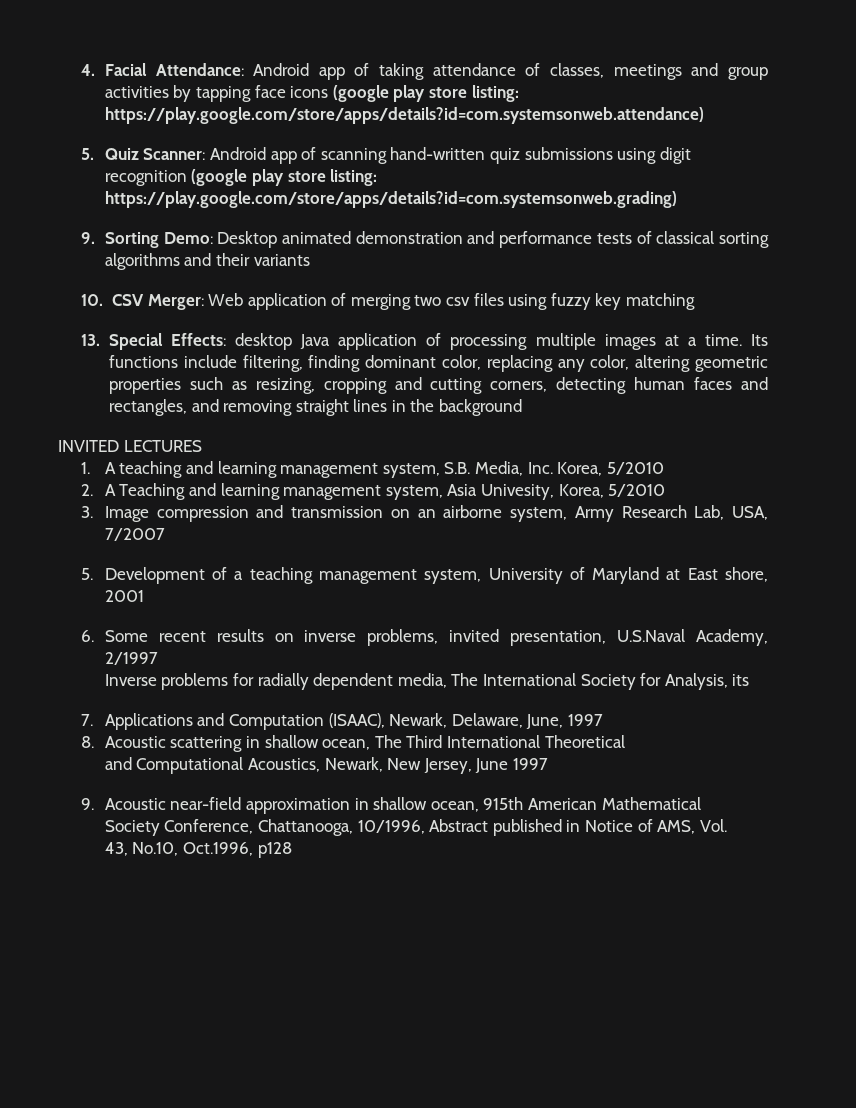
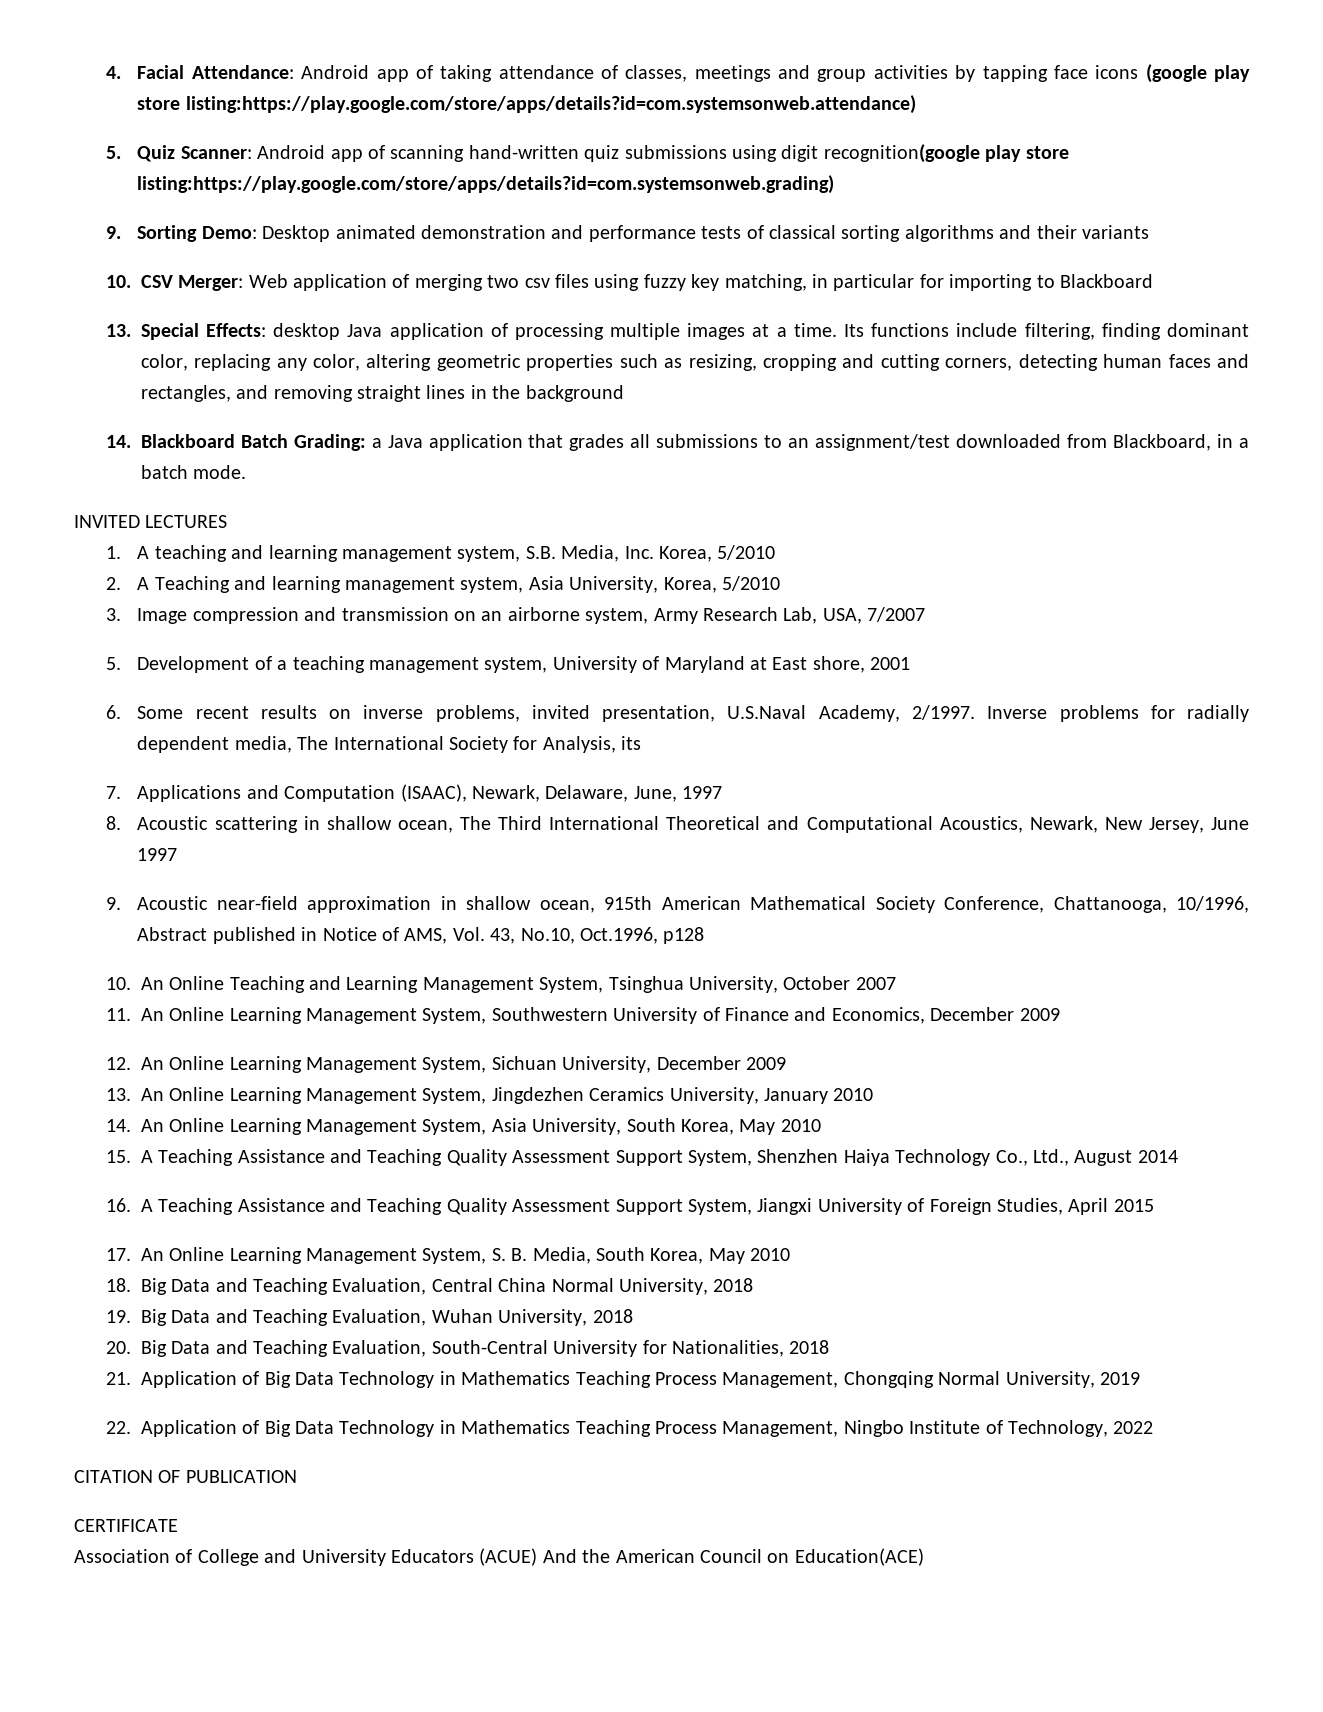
- 4. Facial Attendance: Android app of taking attendance of classes, meetings and group activities by tapping face icons (google play store listing: https://play.google.com/store/apps/details?id=com.systemsonweb.attendance)
+ 4. Facial Attendance: Android app of taking attendance of classes, meetings and group activities by tapping face icons (google play store listing:https://play.google.com/store/apps/details?id=com.systemsonweb.attendance)
- 5. Quiz Scanner: Android app of scanning hand-written quiz submissions using digit recognition (google play store listing: https://play.google.com/store/apps/details?id=com.systemsonweb.grading)
+ 5. Quiz Scanner: Android app of scanning hand-written quiz submissions using digit recognition(google play store listing:https://play.google.com/store/apps/details?id=com.systemsonweb.grading)
- 10. CSV Merger: Web application of merging two csv files using fuzzy key matching
+ 10. CSV Merger: Web application of merging two csv files using fuzzy key matching, in particular for importing to Blackboard
+ 14. Blackboard Batch Grading: a Java application that grades all submissions to an assignment/test downloaded from Blackboard, in a batch mode.
- 2. A Teaching and learning management system, Asia Univesity, Korea, 5/2010
+ 2. A Teaching and learning management system, Asia University, Korea, 5/2010
- 6. Some recent results on inverse problems, invited presentation, U.S.Naval Academy, 2/1997
- Inverse problems for radially dependent media, The International Society for Analysis, its
+ 6. Some recent results on inverse problems, invited presentation, U.S.Naval Academy, 2/1997. Inverse problems for radially dependent media, The International Society for Analysis, its
- 8. Acoustic scattering in shallow ocean, The Third International Theoretical
- and Computational Acoustics, Newark, New Jersey, June 1997
+ 8. Acoustic scattering in shallow ocean, The Third International Theoretical and Computational Acoustics, Newark, New Jersey, June 1997
- 9. Acoustic near-field approximation in shallow ocean, 915th American Mathematical
- Society Conference, Chattanooga, 10/1996, Abstract published in Notice of AMS, Vol.
- 43, No.10, Oct.1996, p128
+ 9. Acoustic near-field approximation in shallow ocean, 915th American Mathematical Society Conference, Chattanooga, 10/1996, Abstract published in Notice of AMS, Vol. 43, No.10, Oct.1996, p128
+ 10. An Online Teaching and Learning Management System, Tsinghua University, October 2007
+ 11. An Online Learning Management System, Southwestern University of Finance and Economics, December 2009
+ 12. An Online Learning Management System, Sichuan University, December 2009
+ 13. An Online Learning Management System, Jingdezhen Ceramics University, January 2010
+ 14. An Online Learning Management System, Asia University, South Korea, May 2010
+ 15. A Teaching Assistance and Teaching Quality Assessment Support System, Shenzhen Haiya Technology Co., Ltd., August 2014
+ 16. A Teaching Assistance and Teaching Quality Assessment Support System, Jiangxi University of Foreign Studies, April 2015
+ 17. An Online Learning Management System, S. B. Media, South Korea, May 2010
+ 18. Big Data and Teaching Evaluation, Central China Normal University, 2018
+ 19. Big Data and Teaching Evaluation, Wuhan University, 2018
+ 20. Big Data and Teaching Evaluation, South-Central University for Nationalities, 2018
+ 21. Application of Big Data Technology in Mathematics Teaching Process Management, Chongqing Normal University, 2019
+ 22. Application of Big Data Technology in Mathematics Teaching Process Management, Ningbo Institute of Technology, 2022
+ CITATION OF PUBLICATION
+ CERTIFICATE
+ Association of College and University Educators (ACUE) And the American Council on Education(ACE)

